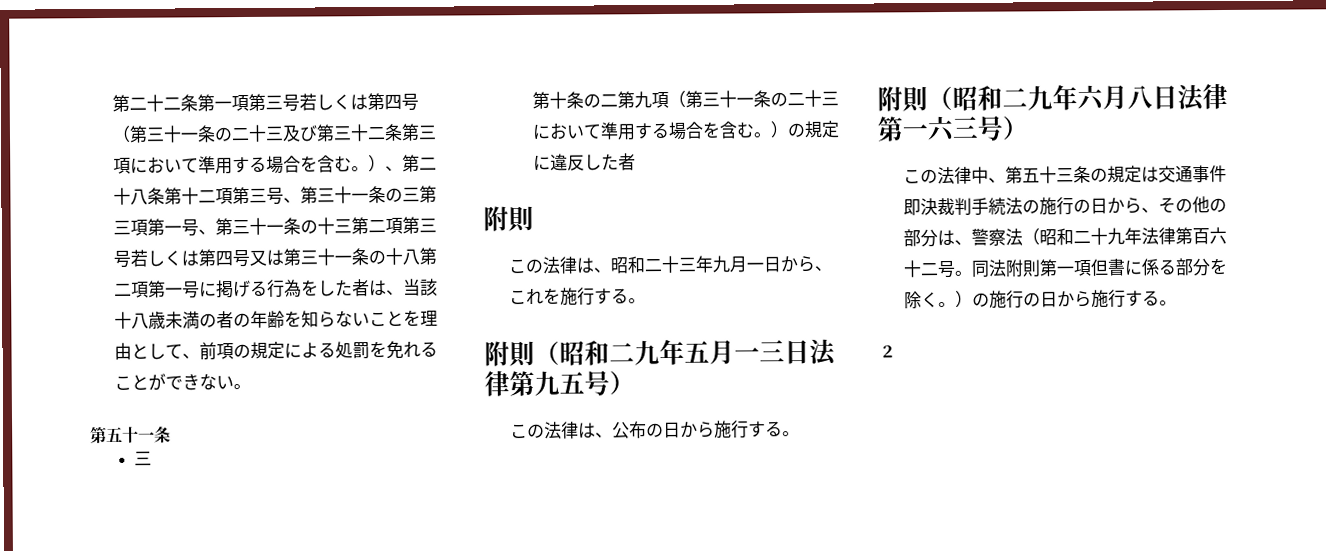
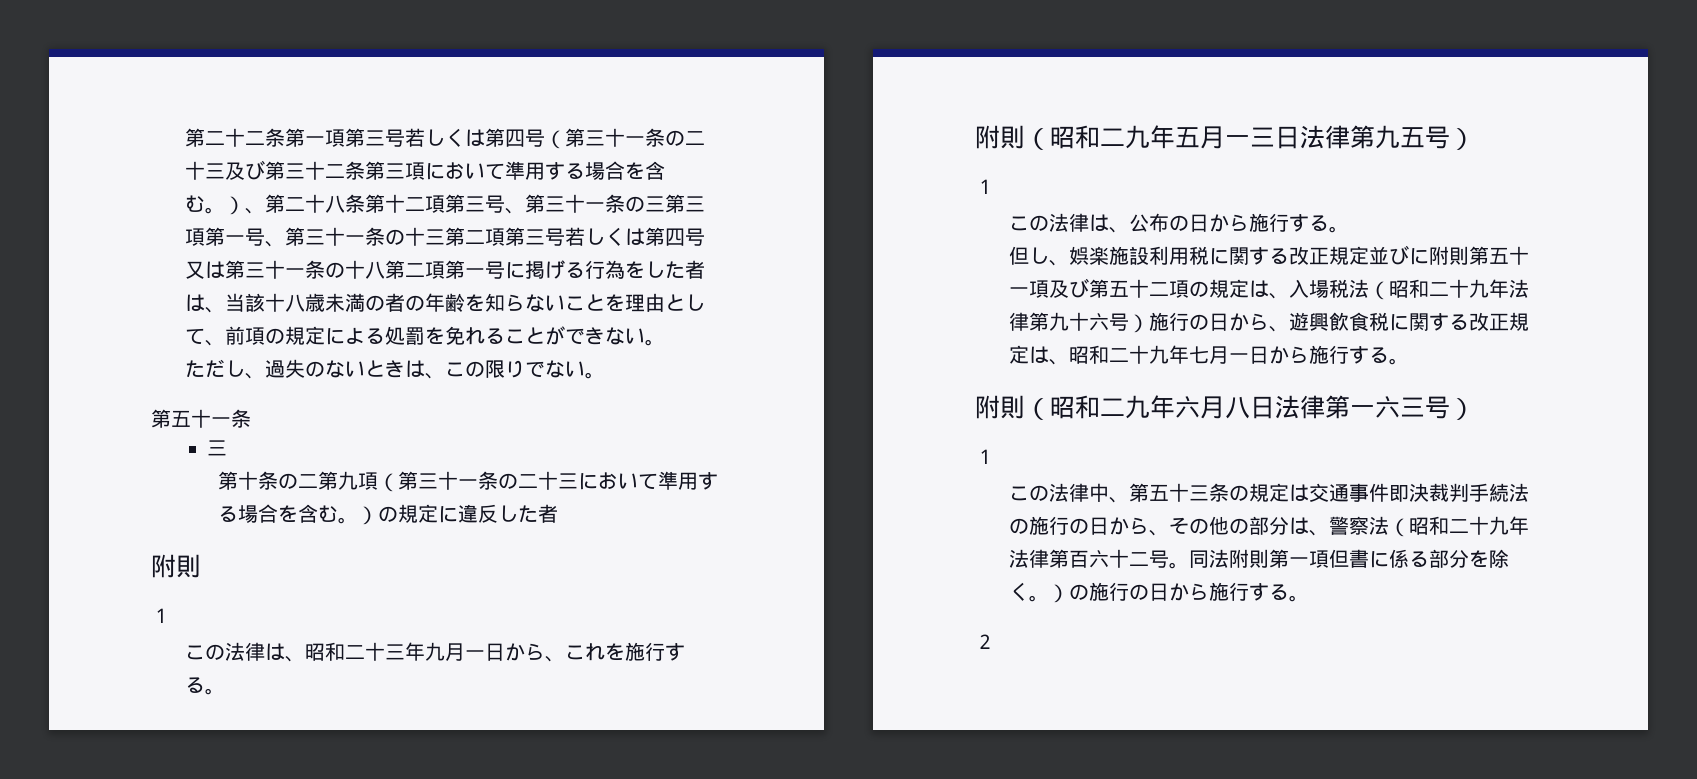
+ ただし、過失のないときは、この限りでない。
  第十条の二第九項（第三十一条の二十三において準用する場合を含む。）の規定に違反した者
  附則
+ １
  附則（昭和二九年五月一三日法律第九五号）
+ １
+ 但し、娯楽施設利用税に関する改正規定並びに附則第五十一項及び第五十二項の規定は、入場税法（昭和二十九年法律第九十六号）施行の日から、遊興飲食税に関する改正規定は、昭和二十九年七月一日から施行する。
  附則（昭和二九年六月八日法律第一六三号）
+ １

